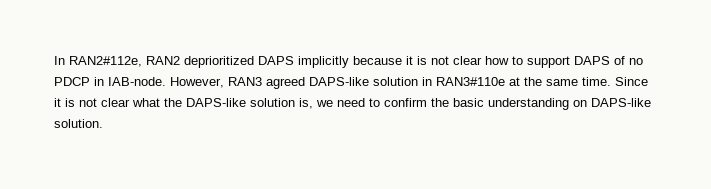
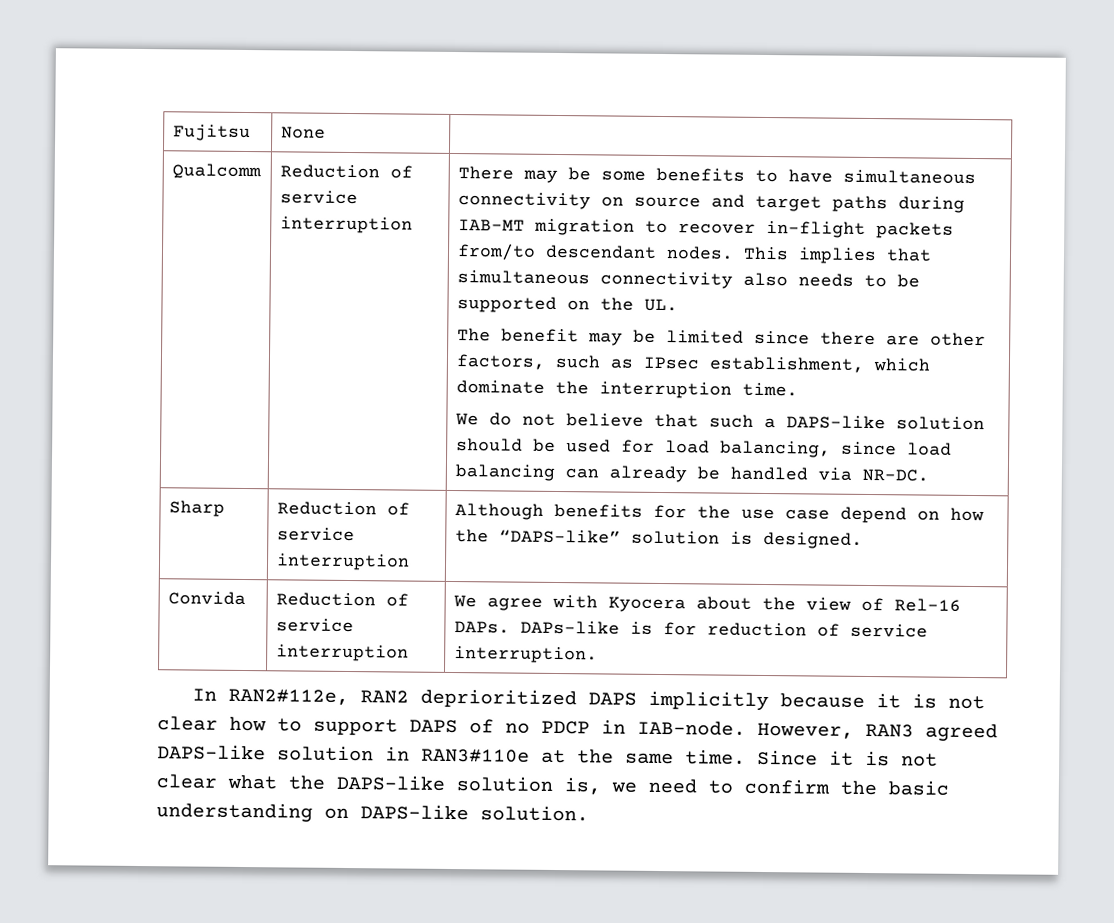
+ Fujitsu | None |
+ Qualcomm | Reduction of service interruption | There may be some benefits to have simultaneous connectivity on source and target paths during IAB-MT migration to recover in-flight packets from/to descendant nodes. This implies that simultaneous connectivity also needs to be supported on the UL.
+ The benefit may be limited since there are other factors, such as IPsec establishment, which dominate the interruption time.
+ We do not believe that such a DAPS-like solution should be used for load balancing, since load balancing can already be handled via NR-DC.
+ Sharp | Reduction of service interruption | Although benefits for the use case depend on how the “DAPS-like” solution is designed.
+ Convida | Reduction of service interruption | We agree with Kyocera about the view of Rel-16 DAPs. DAPs-like is for reduction of service interruption.

